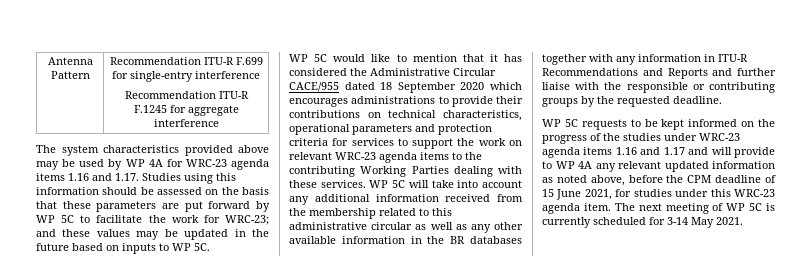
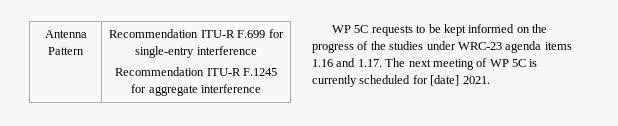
- The system characteristics provided above may be used by WP 4A for WRC-23 agenda items 1.16 and 1.17. Studies using this information should be assessed on the basis that these parameters are put forward by WP 5C to facilitate the work for WRC-23; and these values may be updated in the future based on inputs to WP 5C.
- WP 5С would like to mention that it has considered the Administrative Circular CACE/955 dated 18 September 2020 which encourages administrations to provide their contributions on technical characteristics, operational parameters and protection criteria for services to support the work on relevant WRC-23 agenda items to the contributing Working Parties dealing with these services. WP 5С will take into account any additional information received from the membership related to this administrative circular as well as any other available information in the BR databases together with any information in ITU-R Recommendations and Reports and further liaise with the responsible or contributing groups by the requested deadline.
- WP 5C requests to be kept informed on the progress of the studies under WRC-23 agenda items 1.16 and 1.17 and will provide to WP 4A any relevant updated information as noted above, before the CPM deadline of 15 June 2021, for studies under this WRC-23 agenda item. The next meeting of WP 5C is currently scheduled for 3-14 May 2021.
+ WP 5C requests to be kept informed on the progress of the studies under WRC-23 agenda items 1.16 and 1.17. The next meeting of WP 5C is currently scheduled for [date] 2021.

